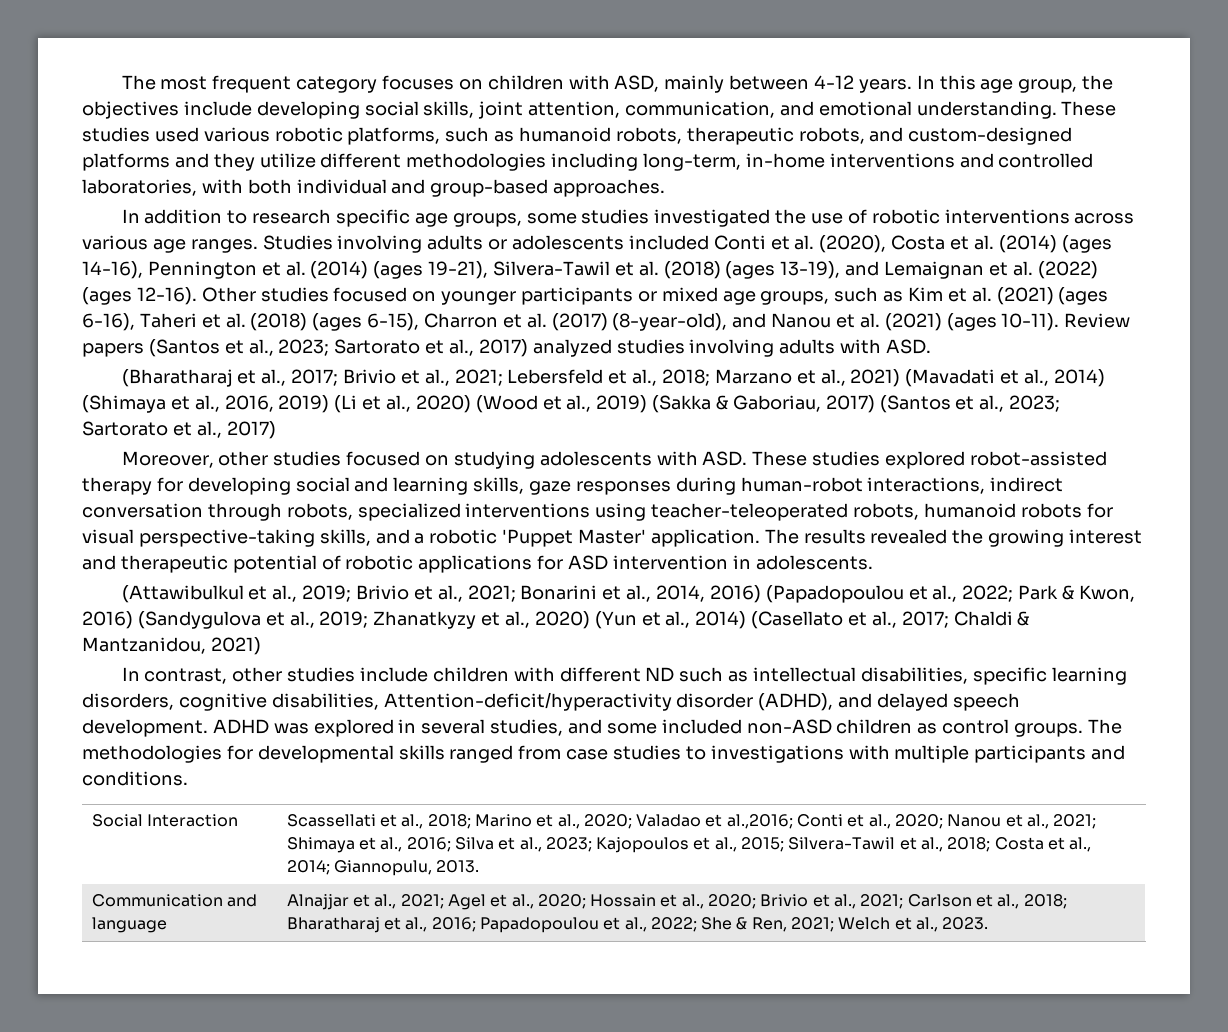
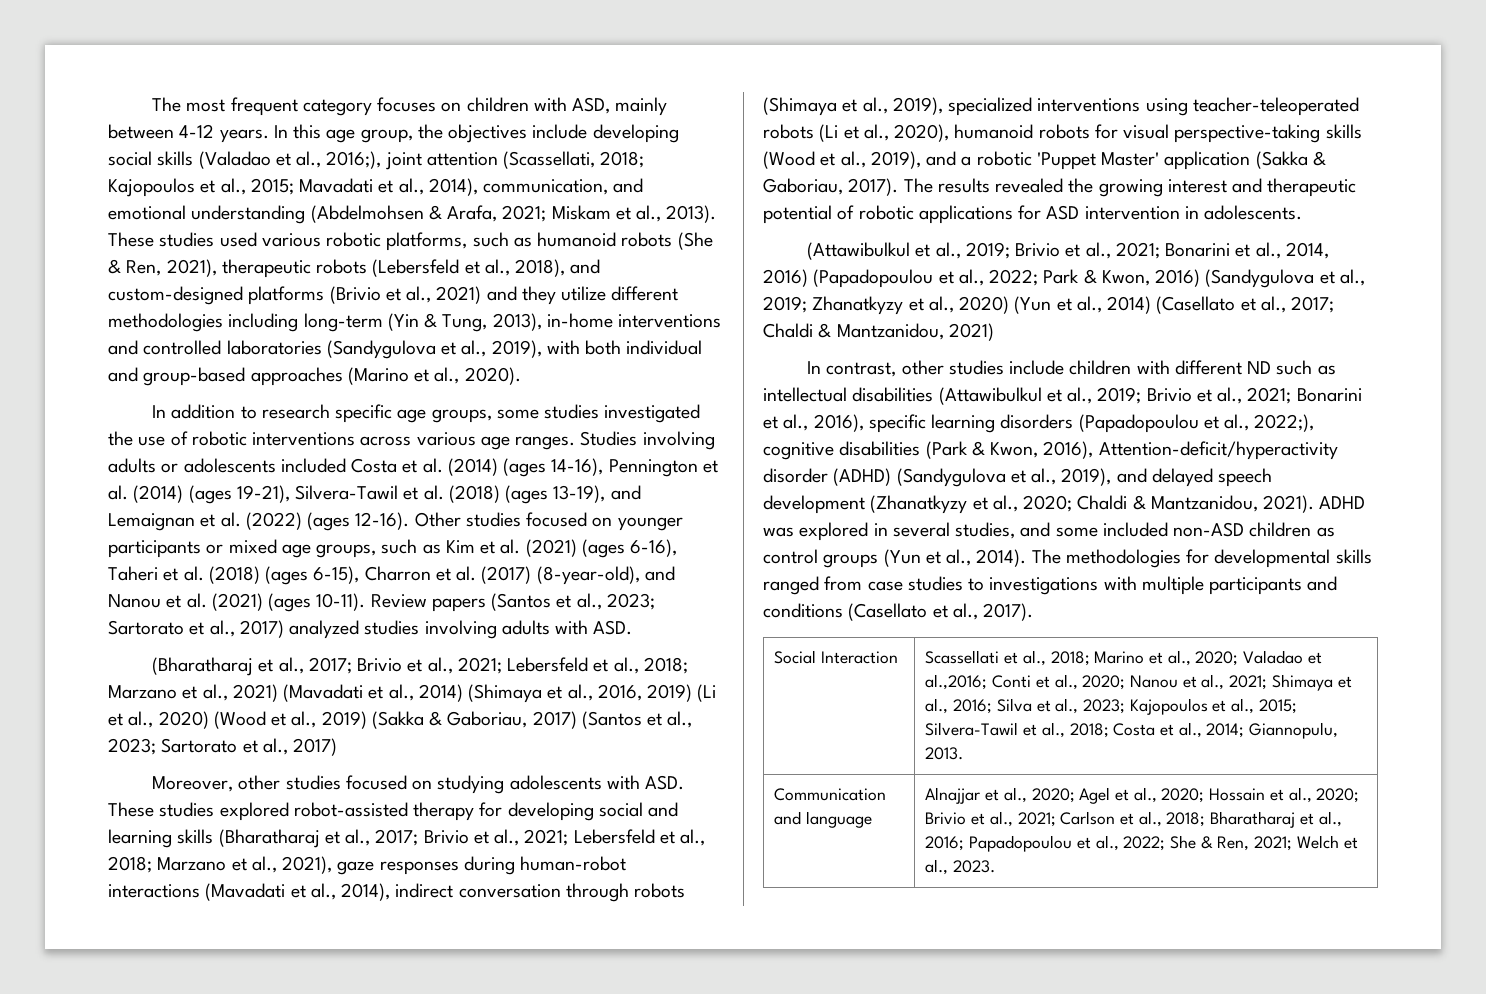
- In this age group, the objectives include developing social skills, joint attention, communication, and emotional understanding.
+ In this age group, the objectives include developing social skills (Valadao et al., 2016;), joint attention (Scassellati, 2018; Kajopoulos et al., 2015; Mavadati et al., 2014), communication, and emotional understanding (Abdelmohsen & Arafa, 2021; Miskam et al., 2013).
- These studies used various robotic platforms, such as humanoid robots, therapeutic robots, and custom-designed platforms and they utilize different methodologies including long-term, in-home interventions and controlled laboratories, with both individual and group-based approaches.
+ These studies used various robotic platforms, such as humanoid robots (She & Ren, 2021), therapeutic robots (Lebersfeld et al., 2018), and custom-designed platforms (Brivio et al., 2021) and they utilize different methodologies including long-term (Yin & Tung, 2013), in-home interventions and controlled laboratories (Sandygulova et al., 2019), with both individual and group-based approaches (Marino et al., 2020).
- Studies involving adults or adolescents included Conti et al. (2020), Costa et al. (2014) (ages 14-16), Pennington et al. (2014) (ages 19-21), Silvera-Tawil et al. (2018) (ages 13-19), and Lemaignan et al. (2022) (ages 12-16).
+ Studies involving adults or adolescents included Costa et al. (2014) (ages 14-16), Pennington et al. (2014) (ages 19-21), Silvera-Tawil et al. (2018) (ages 13-19), and Lemaignan et al. (2022) (ages 12-16).
- Moreover, other studies focused on studying adolescents with ASD. These studies explored robot-assisted therapy for developing social and learning skills, gaze responses during human-robot interactions, indirect conversation through robots, specialized interventions using teacher-teleoperated robots, humanoid robots for visual perspective-taking skills, and a robotic 'Puppet Master' application.
+ Moreover, other studies focused on studying adolescents with ASD. These studies explored robot-assisted therapy for developing social and learning skills (Bharatharaj et al., 2017; Brivio et al., 2021; Lebersfeld et al., 2018; Marzano et al., 2021), gaze responses during human-robot interactions (Mavadati et al., 2014), indirect conversation through robots (Shimaya et al., 2019), specialized interventions using teacher-teleoperated robots (Li et al., 2020), humanoid robots for visual perspective-taking skills (Wood et al., 2019), and a robotic 'Puppet Master' application (Sakka & Gaboriau, 2017).
- In contrast, other studies include children with different ND such as intellectual disabilities, specific learning disorders, cognitive disabilities, Attention-deficit/hyperactivity disorder (ADHD), and delayed speech development.
+ In contrast, other studies include children with different ND such as intellectual disabilities (Attawibulkul et al., 2019; Brivio et al., 2021; Bonarini et al., 2016), specific learning disorders (Papadopoulou et al., 2022;), cognitive disabilities (Park & Kwon, 2016), Attention-deficit/hyperactivity disorder (ADHD) (Sandygulova et al., 2019), and delayed speech development (Zhanatkyzy et al., 2020; Chaldi & Mantzanidou, 2021).
- ADHD was explored in several studies, and some included non-ASD children as control groups.
+ ADHD was explored in several studies, and some included non-ASD children as control groups (Yun et al., 2014).
- The methodologies for developmental skills ranged from case studies to investigations with multiple participants and conditions.
+ The methodologies for developmental skills ranged from case studies to investigations with multiple participants and conditions (Casellato et al., 2017).
- Communication and language | Alnajjar et al., 2021; Agel et al., 2020; Hossain et al., 2020; Brivio et al., 2021; Carlson et al., 2018; Bharatharaj et al., 2016; Papadopoulou et al., 2022; She & Ren, 2021; Welch et al., 2023.
+ Communication and language | Alnajjar et al., 2020; Agel et al., 2020; Hossain et al., 2020; Brivio et al., 2021; Carlson et al., 2018; Bharatharaj et al., 2016; Papadopoulou et al., 2022; She & Ren, 2021; Welch et al., 2023.

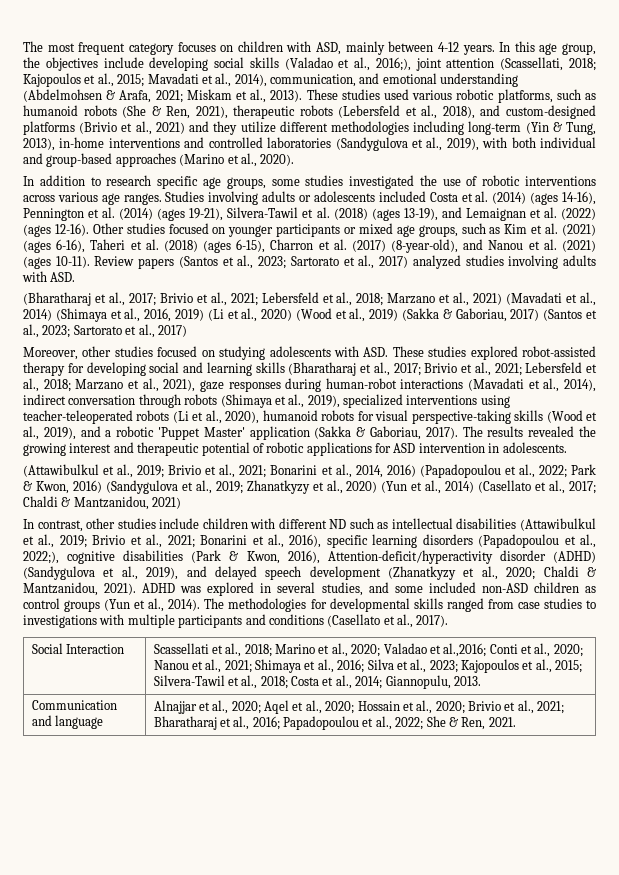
- Communication and language | Alnajjar et al., 2020; Agel et al., 2020; Hossain et al., 2020; Brivio et al., 2021; Carlson et al., 2018; Bharatharaj et al., 2016; Papadopoulou et al., 2022; She & Ren, 2021; Welch et al., 2023.
+ Communication and language | Alnajjar et al., 2020; Aqel et al., 2020; Hossain et al., 2020; Brivio et al., 2021; Bharatharaj et al., 2016; Papadopoulou et al., 2022; She & Ren, 2021.

